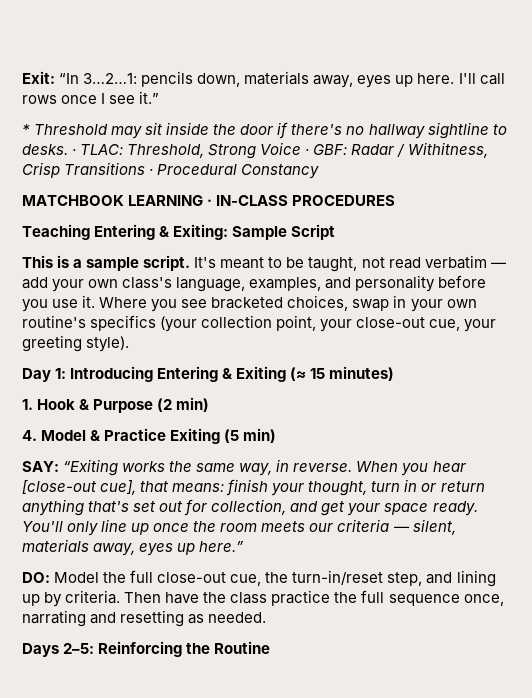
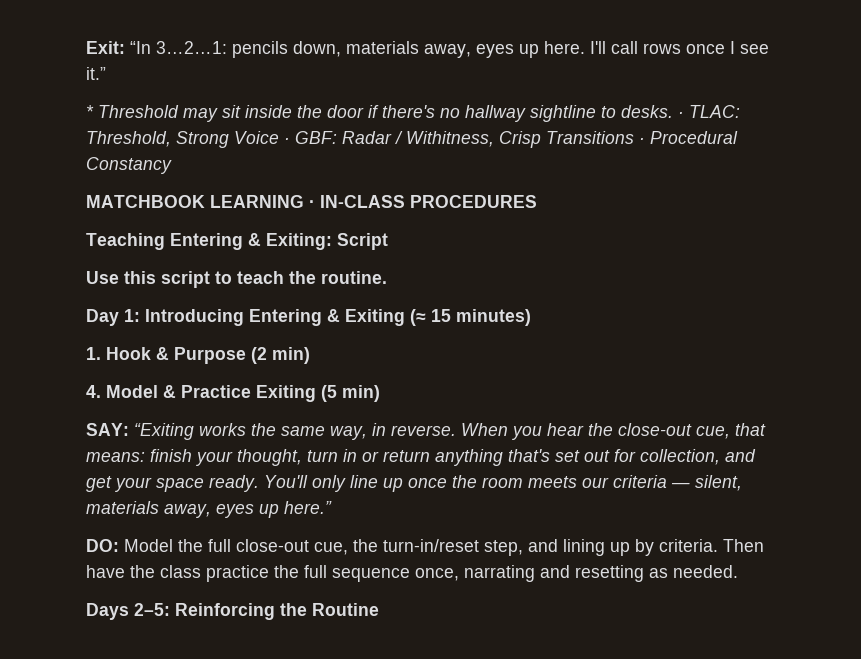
- Teaching Entering & Exiting: Sample Script
+ Teaching Entering & Exiting: Script
- This is a sample script. It's meant to be taught, not read verbatim — add your own class's language, examples, and personality before you use it. Where you see bracketed choices, swap in your own routine's specifics (your collection point, your close-out cue, your greeting style).
+ Use this script to teach the routine.
- When you hear [close-out cue], that means: finish your thought, turn in or return anything that's set out for collection, and get your space ready.
+ When you hear the close-out cue, that means: finish your thought, turn in or return anything that's set out for collection, and get your space ready.

